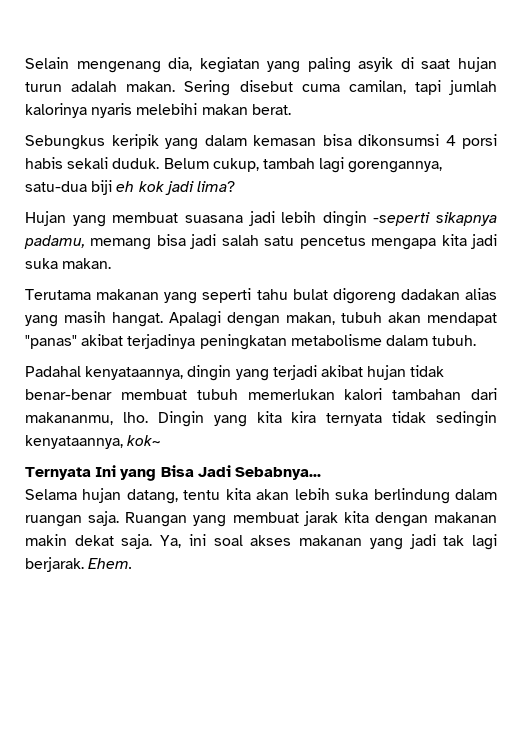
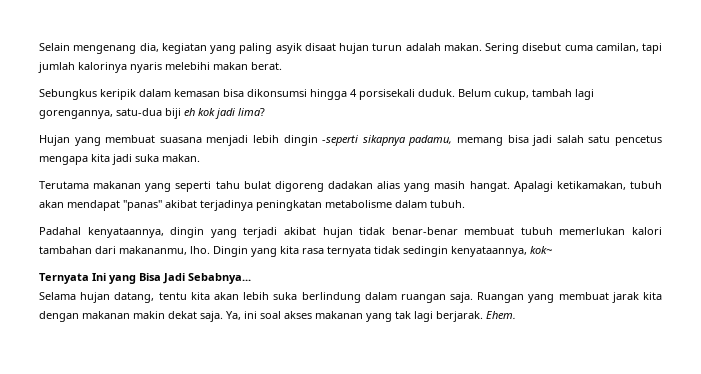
- Selain mengenang dia, kegiatan yang paling asyik di saat hujan turun adalah makan.
+ Selain mengenang dia, kegiatan yang paling asyik disaat hujan turun adalah makan.
- Sebungkus keripik yang dalam kemasan bisa dikonsumsi 4 porsi habis sekali duduk.
+ Sebungkus keripik dalam kemasan bisa dikonsumsi hingga 4 porsisekali duduk.
- Hujan yang membuat suasana jadi lebih dingin -seperti sikapnya padamu, memang bisa jadi salah satu pencetus mengapa kita jadi suka makan.
+ Hujan yang membuat suasana menjadi lebih dingin -seperti sikapnya padamu, memang bisa jadi salah satu pencetus mengapa kita jadi suka makan.
- Apalagi dengan makan, tubuh akan mendapat "panas" akibat terjadinya peningkatan metabolisme dalam tubuh.
+ Apalagi ketikamakan, tubuh akan mendapat "panas" akibat terjadinya peningkatan metabolisme dalam tubuh.
- Dingin yang kita kira ternyata tidak sedingin kenyataannya, kok~
+ Dingin yang kita rasa ternyata tidak sedingin kenyataannya, kok~
- Ya, ini soal akses makanan yang jadi tak lagi berjarak.
+ Ya, ini soal akses makanan yang tak lagi berjarak.

